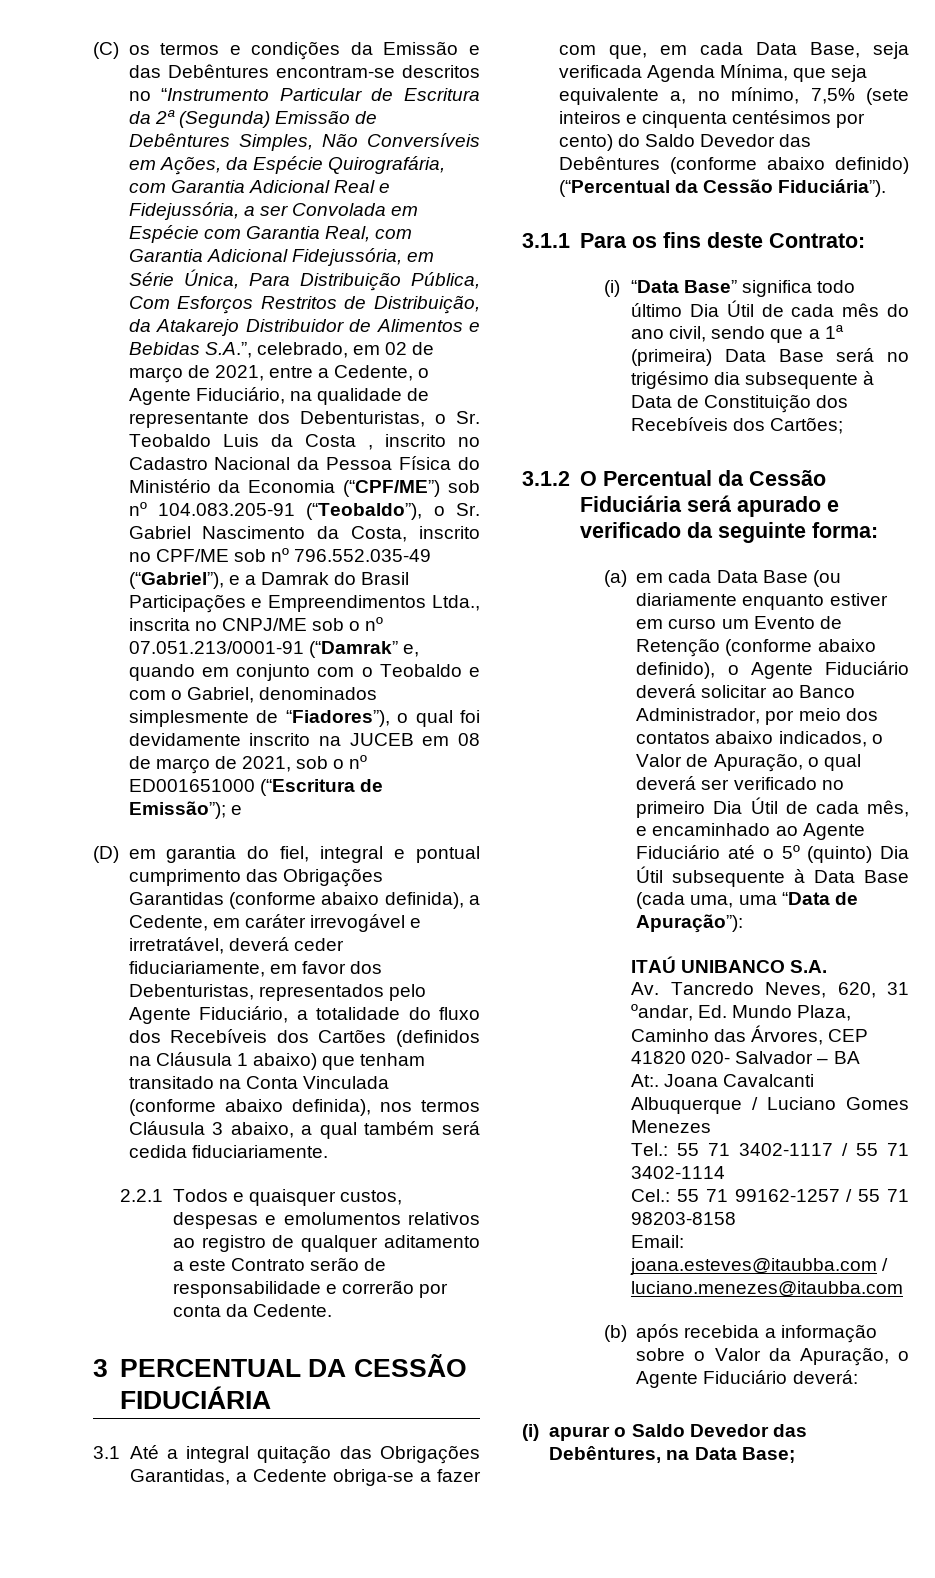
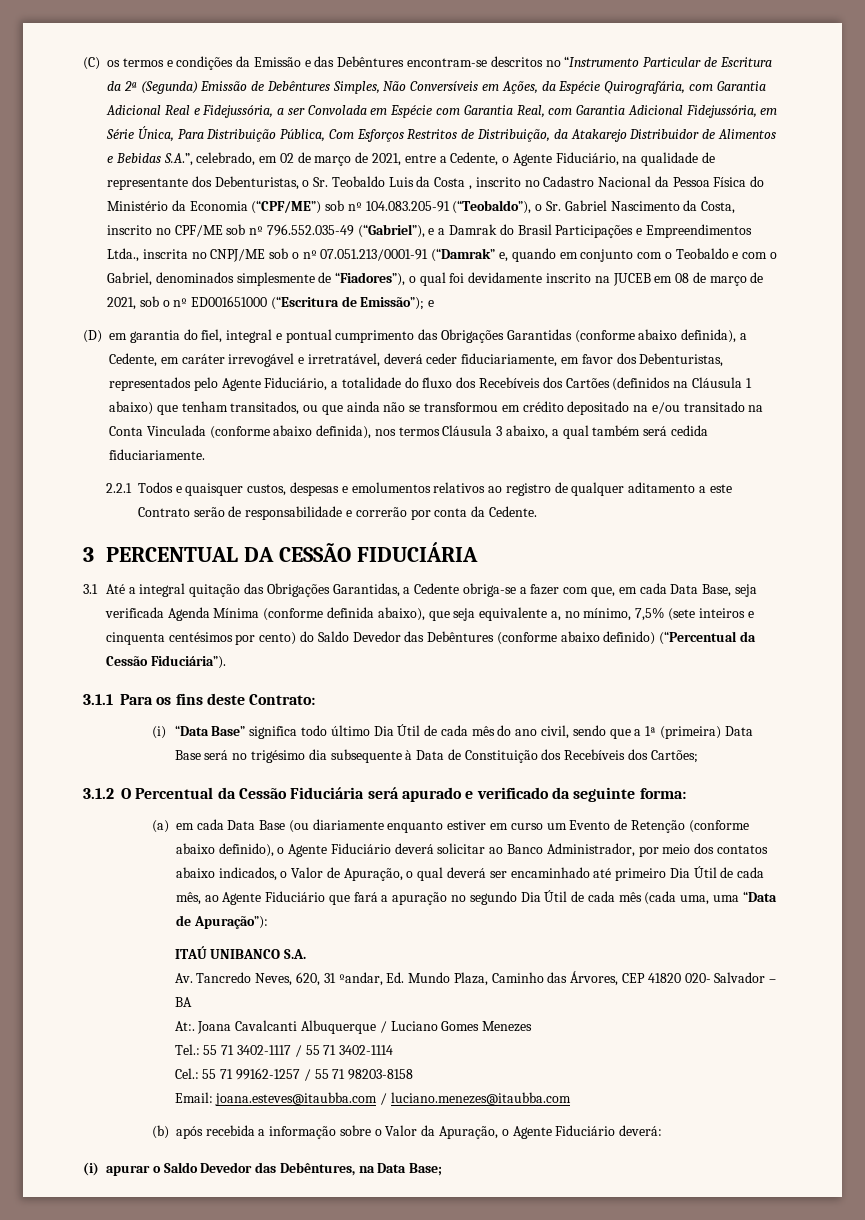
- (D) em garantia do fiel, integral e pontual cumprimento das Obrigações Garantidas (conforme abaixo definida), a Cedente, em caráter irrevogável e irretratável, deverá ceder fiduciariamente, em favor dos Debenturistas, representados pelo Agente Fiduciário, a totalidade do fluxo dos Recebíveis dos Cartões (definidos na Cláusula 1 abaixo) que tenham transitado na Conta Vinculada (conforme abaixo definida), nos termos Cláusula 3 abaixo, a qual também será cedida fiduciariamente.
+ (D) em garantia do fiel, integral e pontual cumprimento das Obrigações Garantidas (conforme abaixo definida), a Cedente, em caráter irrevogável e irretratável, deverá ceder fiduciariamente, em favor dos Debenturistas, representados pelo Agente Fiduciário, a totalidade do fluxo dos Recebíveis dos Cartões (definidos na Cláusula 1 abaixo) que tenham transitados, ou que ainda não se transformou em crédito depositado na e/ou transitado na Conta Vinculada (conforme abaixo definida), nos termos Cláusula 3 abaixo, a qual também será cedida fiduciariamente.
- 3.1 Até a integral quitação das Obrigações Garantidas, a Cedente obriga-se a fazer com que, em cada Data Base, seja verificada Agenda Mínima, que seja equivalente a, no mínimo, 7,5% (sete inteiros e cinquenta centésimos por cento) do Saldo Devedor das Debêntures (conforme abaixo definido) (“Percentual da Cessão Fiduciária”).
+ 3.1 Até a integral quitação das Obrigações Garantidas, a Cedente obriga-se a fazer com que, em cada Data Base, seja verificada Agenda Mínima (conforme definida abaixo), que seja equivalente a, no mínimo, 7,5% (sete inteiros e cinquenta centésimos por cento) do Saldo Devedor das Debêntures (conforme abaixo definido) (“Percentual da Cessão Fiduciária”).
- (a) em cada Data Base (ou diariamente enquanto estiver em curso um Evento de Retenção (conforme abaixo definido), o Agente Fiduciário deverá solicitar ao Banco Administrador, por meio dos contatos abaixo indicados, o Valor de Apuração, o qual deverá ser verificado no primeiro Dia Útil de cada mês, e encaminhado ao Agente Fiduciário até o 5º (quinto) Dia Útil subsequente à Data Base (cada uma, uma “Data de Apuração”):
+ (a) em cada Data Base (ou diariamente enquanto estiver em curso um Evento de Retenção (conforme abaixo definido), o Agente Fiduciário deverá solicitar ao Banco Administrador, por meio dos contatos abaixo indicados, o Valor de Apuração, o qual deverá ser encaminhado até primeiro Dia Útil de cada mês, ao Agente Fiduciário que fará a apuração no segundo Dia Útil de cada mês (cada uma, uma “Data de Apuração”):

